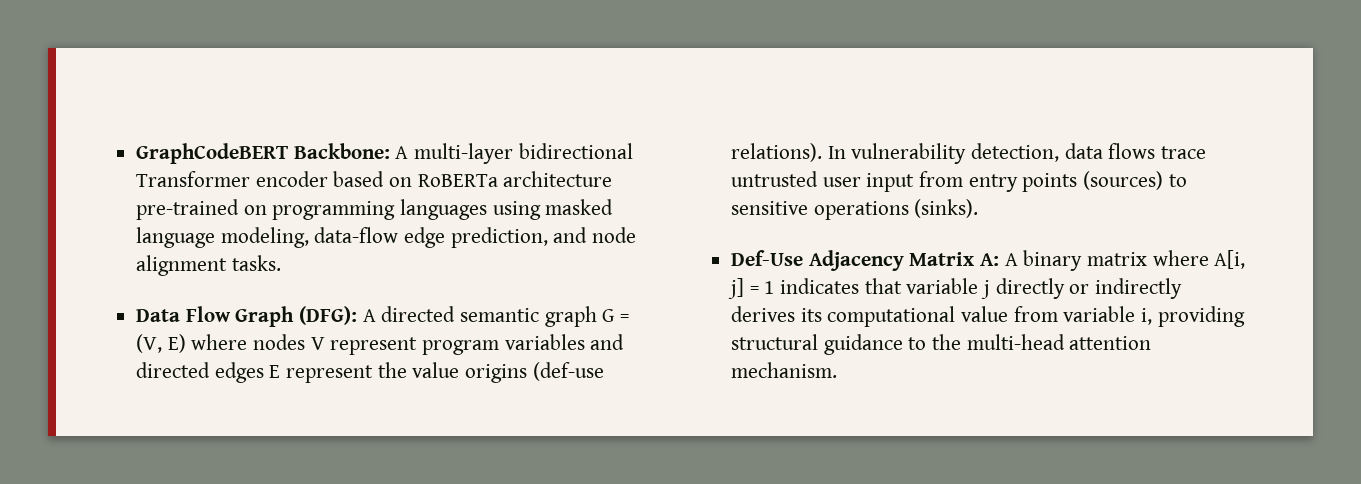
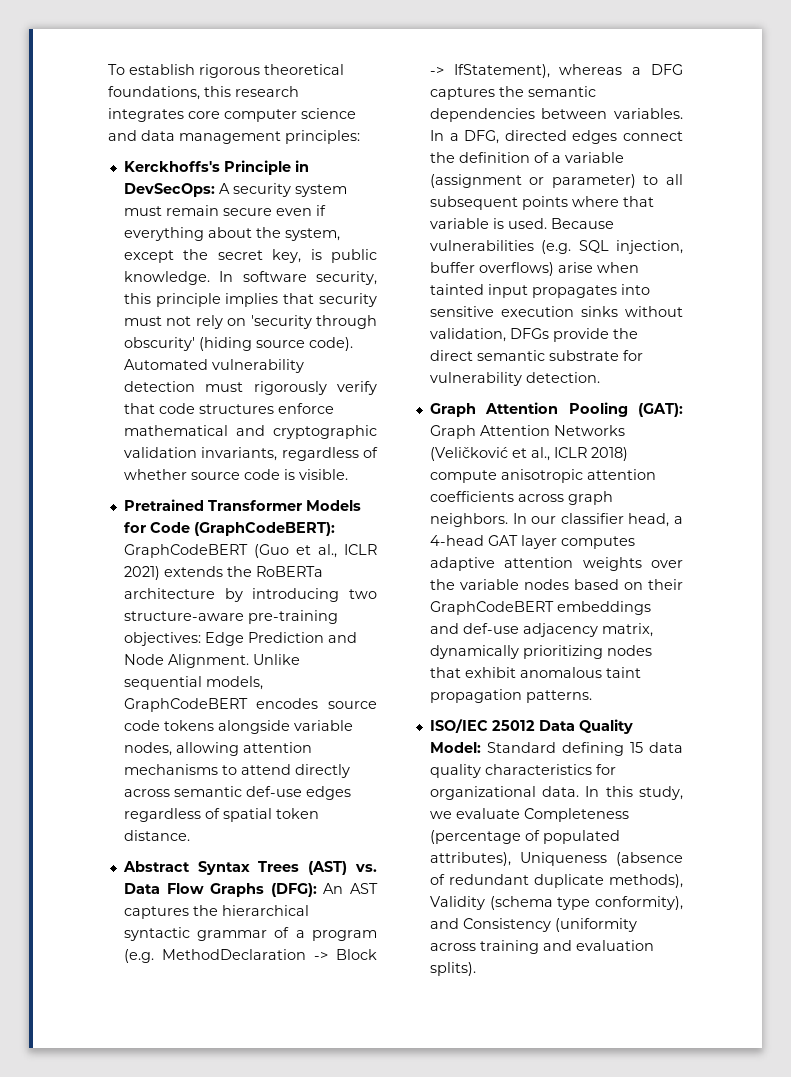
- GraphCodeBERT Backbone: A multi-layer bidirectional Transformer encoder based on RoBERTa architecture pre-trained on programming languages using masked language modeling, data-flow edge prediction, and node alignment tasks.
- Data Flow Graph (DFG): A directed semantic graph G = (V, E) where nodes V represent program variables and directed edges E represent the value origins (def-use relations). In vulnerability detection, data flows trace untrusted user input from entry points (sources) to sensitive operations (sinks).
- Def-Use Adjacency Matrix A: A binary matrix where A[i, j] = 1 indicates that variable j directly or indirectly derives its computational value from variable i, providing structural guidance to the multi-head attention mechanism.
+ To establish rigorous theoretical foundations, this research integrates core computer science and data management principles:
+ Kerckhoffs's Principle in DevSecOps: A security system must remain secure even if everything about the system, except the secret key, is public knowledge. In software security, this principle implies that security must not rely on 'security through obscurity' (hiding source code). Automated vulnerability detection must rigorously verify that code structures enforce mathematical and cryptographic validation invariants, regardless of whether source code is visible.
+ Pretrained Transformer Models for Code (GraphCodeBERT): GraphCodeBERT (Guo et al., ICLR 2021) extends the RoBERTa architecture by introducing two structure-aware pre-training objectives: Edge Prediction and Node Alignment. Unlike sequential models, GraphCodeBERT encodes source code tokens alongside variable nodes, allowing attention mechanisms to attend directly across semantic def-use edges regardless of spatial token distance.
+ Abstract Syntax Trees (AST) vs. Data Flow Graphs (DFG): An AST captures the hierarchical syntactic grammar of a program (e.g. MethodDeclaration -> Block -> IfStatement), whereas a DFG captures the semantic dependencies between variables. In a DFG, directed edges connect the definition of a variable (assignment or parameter) to all subsequent points where that variable is used. Because vulnerabilities (e.g. SQL injection, buffer overflows) arise when tainted input propagates into sensitive execution sinks without validation, DFGs provide the direct semantic substrate for vulnerability detection.
+ Graph Attention Pooling (GAT): Graph Attention Networks (Veličković et al., ICLR 2018) compute anisotropic attention coefficients across graph neighbors. In our classifier head, a 4-head GAT layer computes adaptive attention weights over the variable nodes based on their GraphCodeBERT embeddings and def-use adjacency matrix, dynamically prioritizing nodes that exhibit anomalous taint propagation patterns.
+ ISO/IEC 25012 Data Quality Model: Standard defining 15 data quality characteristics for organizational data. In this study, we evaluate Completeness (percentage of populated attributes), Uniqueness (absence of redundant duplicate methods), Validity (schema type conformity), and Consistency (uniformity across training and evaluation splits).

